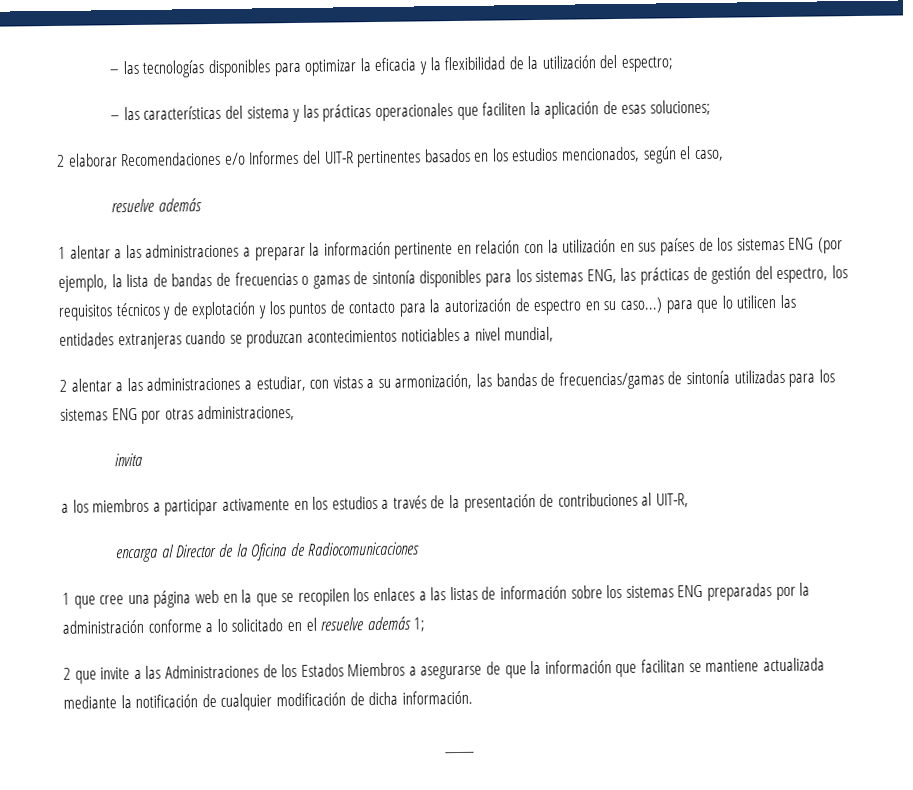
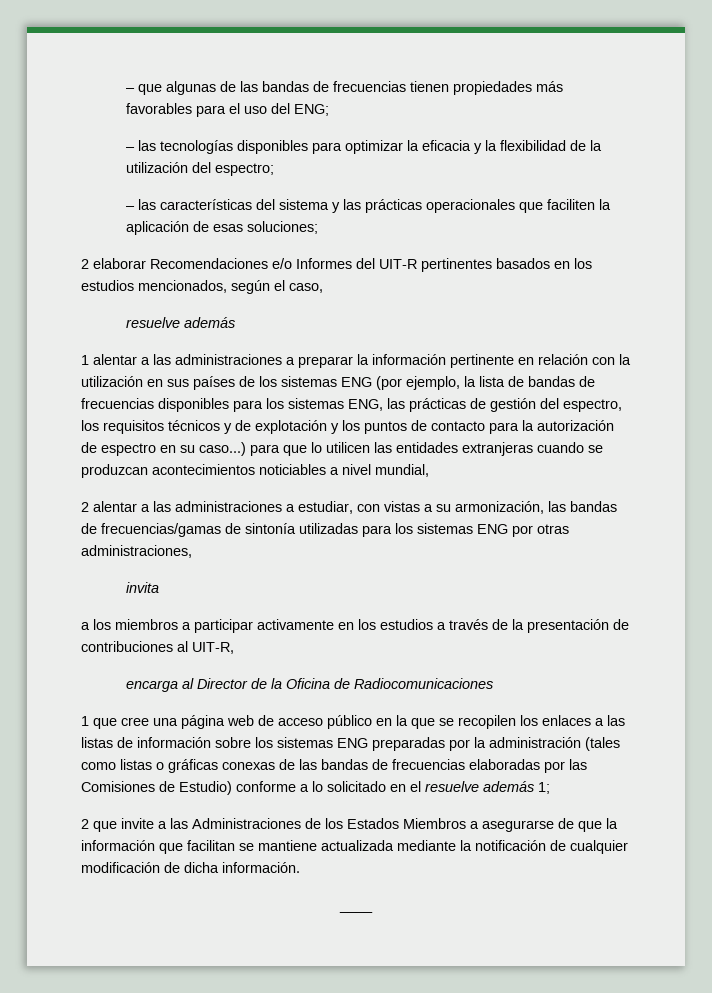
+ – que algunas de las bandas de frecuencias tienen propiedades más favorables para el uso del ENG;
- 1 alentar a las administraciones a preparar la información pertinente en relación con la utilización en sus países de los sistemas ENG (por ejemplo, la lista de bandas de frecuencias o gamas de sintonía disponibles para los sistemas ENG, las prácticas de gestión del espectro, los requisitos técnicos y de explotación y los puntos de contacto para la autorización de espectro en su caso...) para que lo utilicen las entidades extranjeras cuando se produzcan acontecimientos noticiables a nivel mundial,
+ 1 alentar a las administraciones a preparar la información pertinente en relación con la utilización en sus países de los sistemas ENG (por ejemplo, la lista de bandas de frecuencias disponibles para los sistemas ENG, las prácticas de gestión del espectro, los requisitos técnicos y de explotación y los puntos de contacto para la autorización de espectro en su caso...) para que lo utilicen las entidades extranjeras cuando se produzcan acontecimientos noticiables a nivel mundial,
- 1 que cree una página web en la que se recopilen los enlaces a las listas de información sobre los sistemas ENG preparadas por la administración conforme a lo solicitado en el resuelve además 1;
+ 1 que cree una página web de acceso público en la que se recopilen los enlaces a las listas de información sobre los sistemas ENG preparadas por la administración (tales como listas o gráficas conexas de las bandas de frecuencias elaboradas por las Comisiones de Estudio) conforme a lo solicitado en el resuelve además 1;

